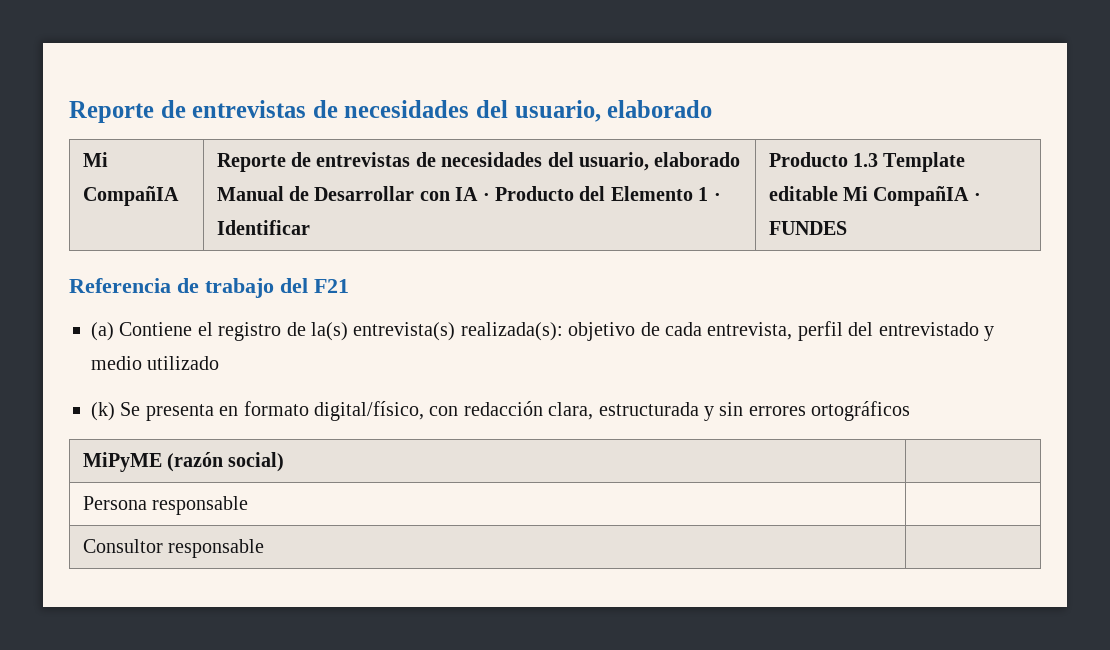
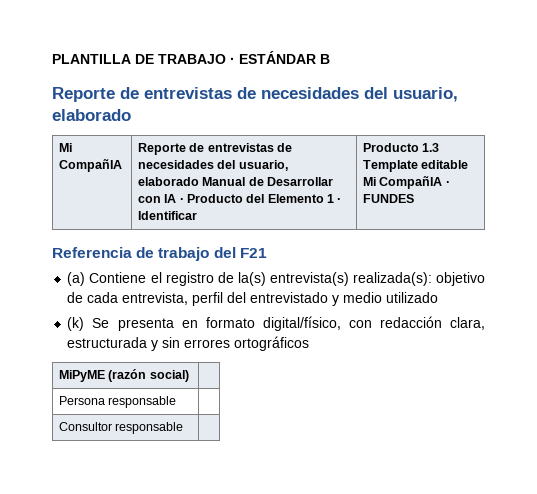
+ PLANTILLA DE TRABAJO · ESTÁNDAR B

